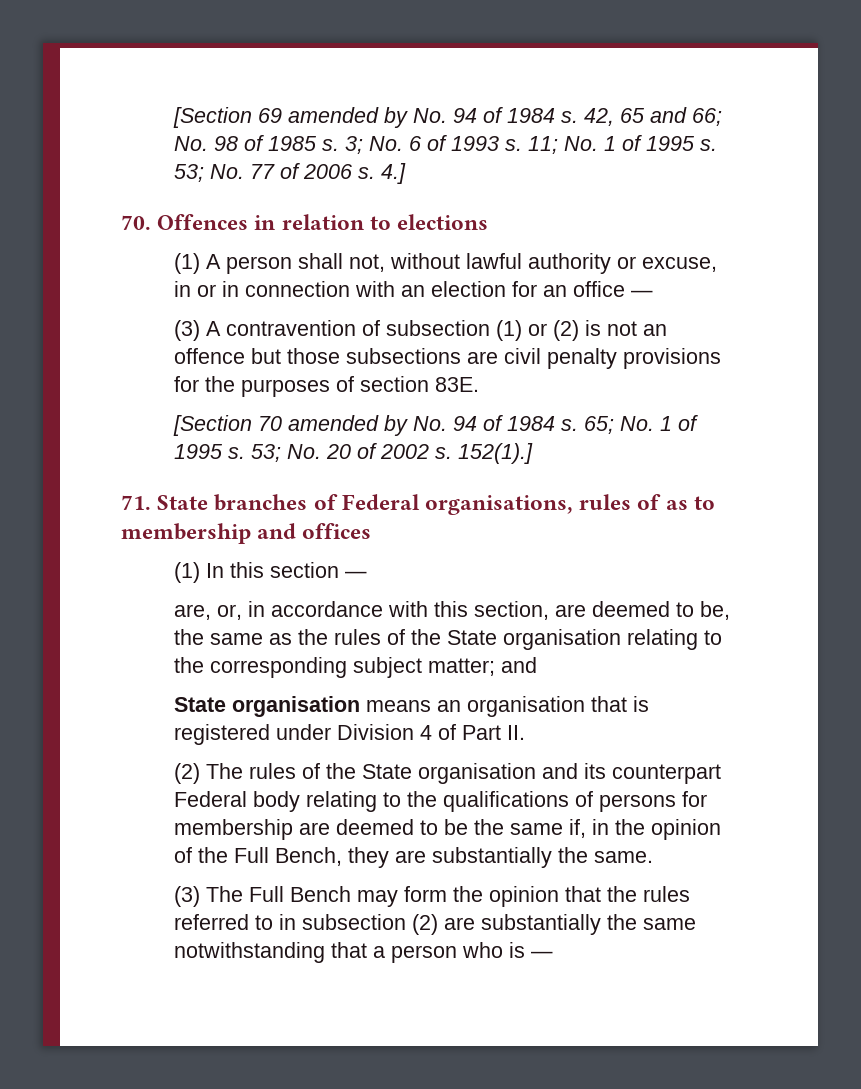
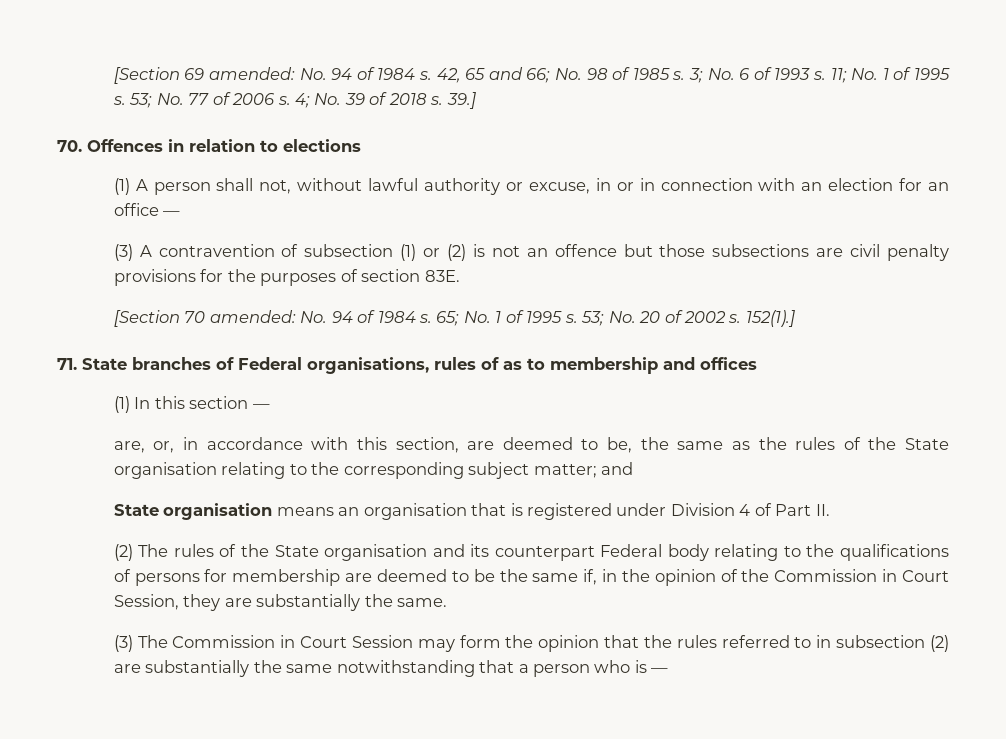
- [Section 69 amended by No. 94 of 1984 s.
+ [Section 69 amended: No. 94 of 1984 s.
- 4.]
+ 4; No. 39 of 2018 s. 39.]
- [Section 70 amended by No. 94 of 1984 s.
+ [Section 70 amended: No. 94 of 1984 s.
- (2) The rules of the State organisation and its counterpart Federal body relating to the qualifications of persons for membership are deemed to be the same if, in the opinion of the Full Bench, they are substantially the same.
+ (2) The rules of the State organisation and its counterpart Federal body relating to the qualifications of persons for membership are deemed to be the same if, in the opinion of the Commission in Court Session, they are substantially the same.
- (3) The Full Bench may form the opinion that the rules referred to in subsection (2) are substantially the same notwithstanding that a person who is —
+ (3) The Commission in Court Session may form the opinion that the rules referred to in subsection (2) are substantially the same notwithstanding that a person who is —

